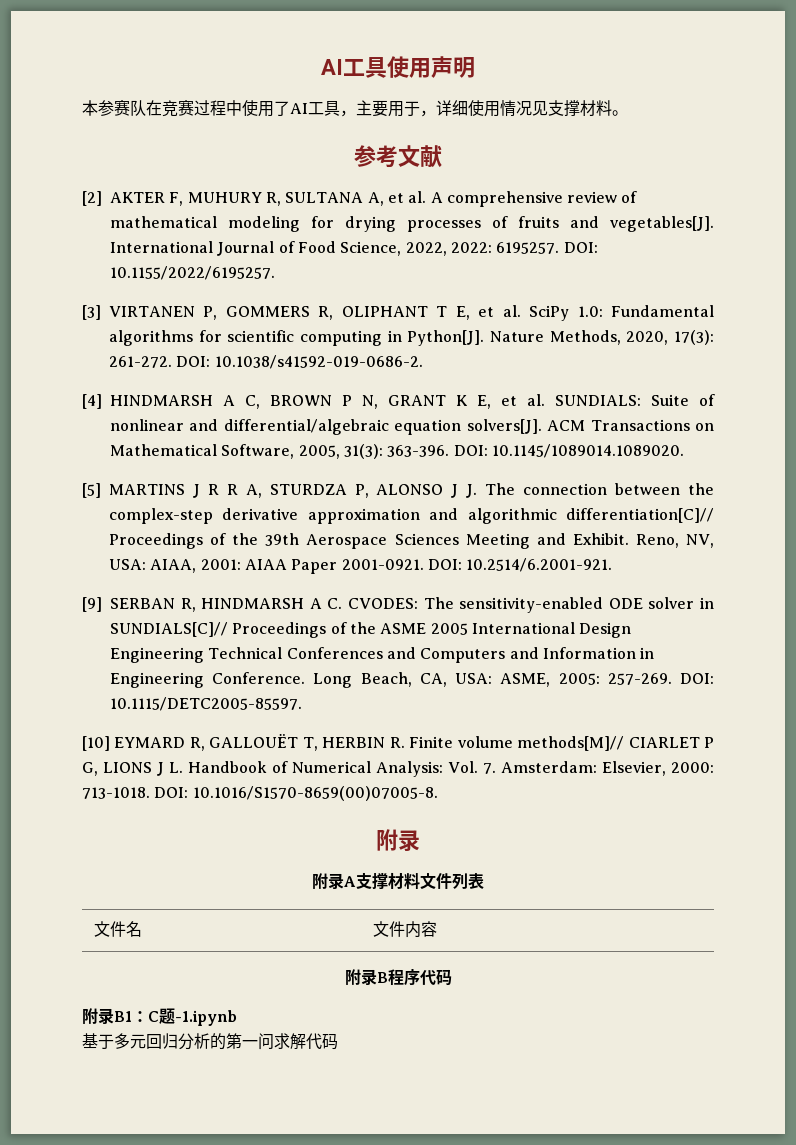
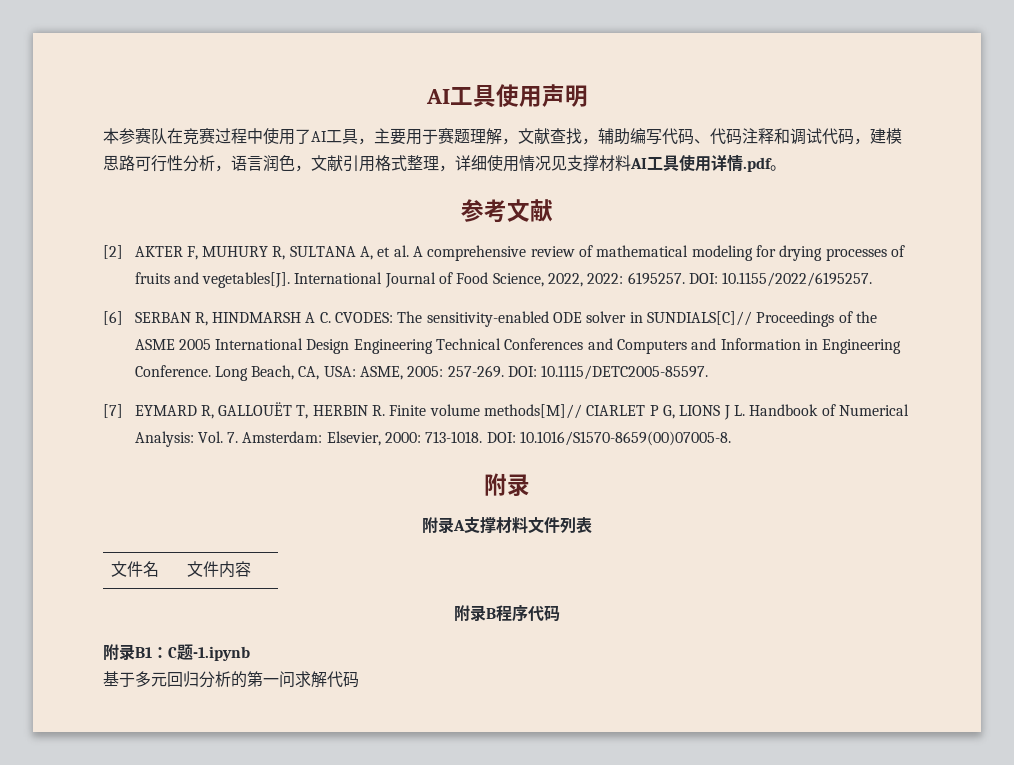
- 本参赛队在竞赛过程中使用了AI工具，主要用于，详细使用情况见支撑材料。
+ 本参赛队在竞赛过程中使用了AI工具，主要用于赛题理解，文献查找，辅助编写代码、代码注释和调试代码，建模思路可行性分析，语言润色，文献引用格式整理，详细使用情况见支撑材料AI工具使用详情.pdf。
- [3] VIRTANEN P, GOMMERS R, OLIPHANT T E, et al. SciPy 1.0: Fundamental algorithms for scientific computing in Python[J]. Nature Methods, 2020, 17(3): 261-272. DOI: 10.1038/s41592-019-0686-2.
- [4] HINDMARSH A C, BROWN P N, GRANT K E, et al. SUNDIALS: Suite of nonlinear and differential/algebraic equation solvers[J]. ACM Transactions on Mathematical Software, 2005, 31(3): 363-396. DOI: 10.1145/1089014.1089020.
- [5] MARTINS J R R A, STURDZA P, ALONSO J J. The connection between the complex-step derivative approximation and algorithmic differentiation[C]// Proceedings of the 39th Aerospace Sciences Meeting and Exhibit. Reno, NV, USA: AIAA, 2001: AIAA Paper 2001-0921. DOI: 10.2514/6.2001-921.
- [9] SERBAN R, HINDMARSH A C. CVODES: The sensitivity-enabled ODE solver in SUNDIALS[C]// Proceedings of the ASME 2005 International Design Engineering Technical Conferences and Computers and Information in Engineering Conference.
+ [6] SERBAN R, HINDMARSH A C. CVODES: The sensitivity-enabled ODE solver in SUNDIALS[C]// Proceedings of the ASME 2005 International Design Engineering Technical Conferences and Computers and Information in Engineering Conference.
- [10] EYMARD R, GALLOUËT T, HERBIN R. Finite volume methods[M]// CIARLET P G, LIONS J L. Handbook of Numerical Analysis: Vol. 7. Amsterdam: Elsevier, 2000: 713-1018.
+ [7] EYMARD R, GALLOUËT T, HERBIN R. Finite volume methods[M]// CIARLET P G, LIONS J L. Handbook of Numerical Analysis: Vol. 7. Amsterdam: Elsevier, 2000: 713-1018.

